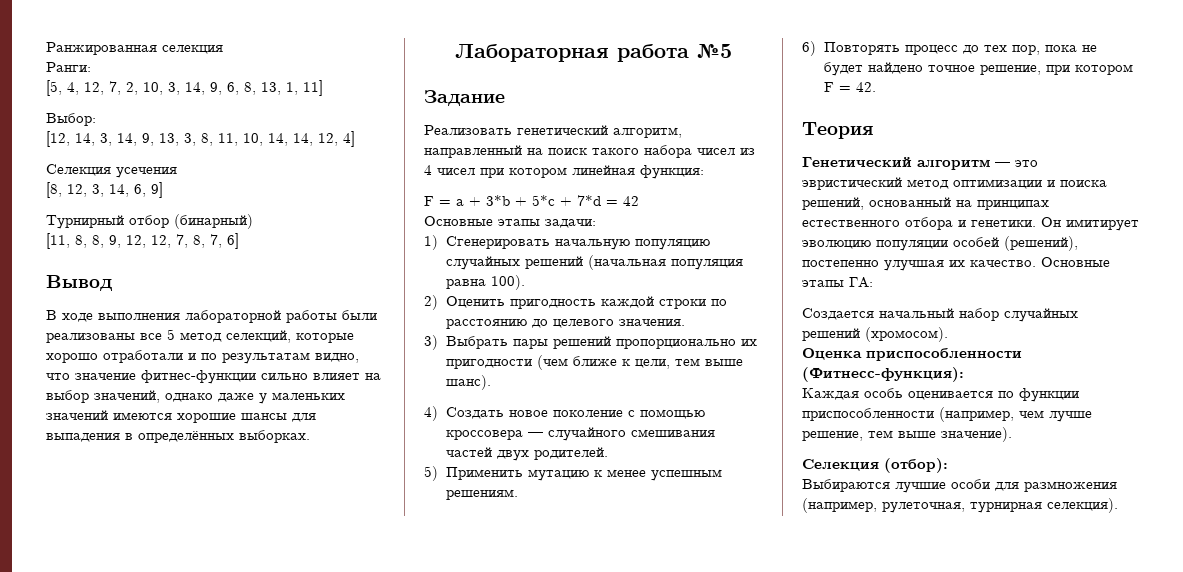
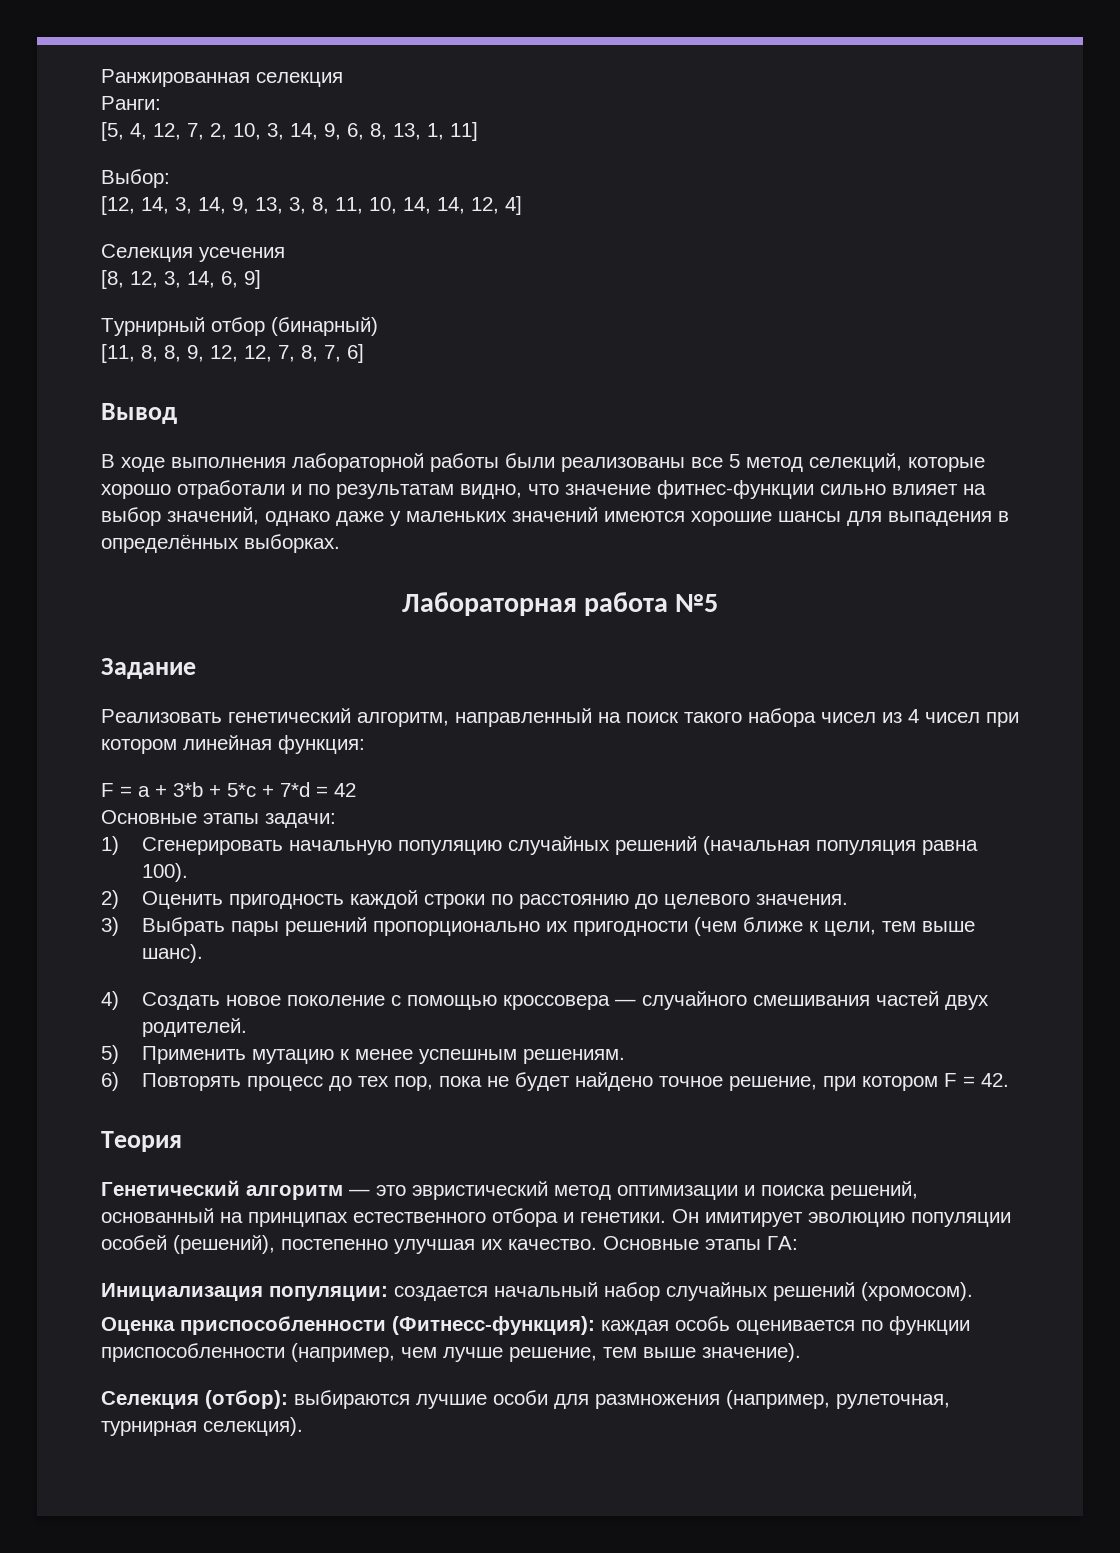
- Создается начальный набор случайных решений (хромосом).
+ Инициализация популяции: создается начальный набор случайных решений (хромосом).
- Оценка приспособленности (Фитнесс-функция):
- Каждая особь оценивается по функции приспособленности (например, чем лучше решение, тем выше значение).
+ Оценка приспособленности (Фитнесс-функция): каждая особь оценивается по функции приспособленности (например, чем лучше решение, тем выше значение).
- Селекция (отбор):
- Выбираются лучшие особи для размножения (например, рулеточная, турнирная селекция).
+ Селекция (отбор): выбираются лучшие особи для размножения (например, рулеточная, турнирная селекция).

